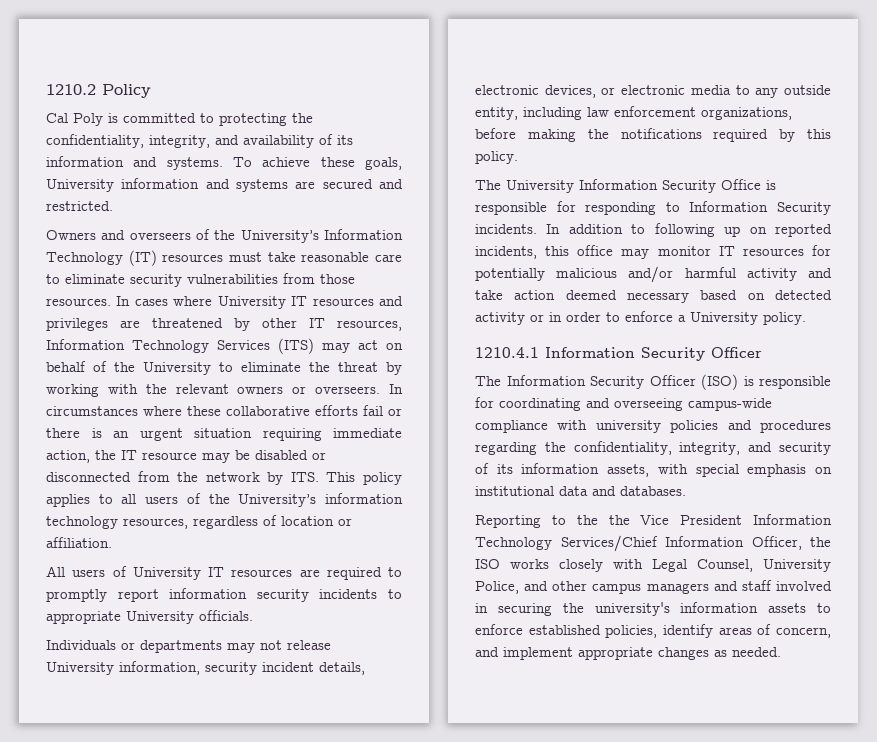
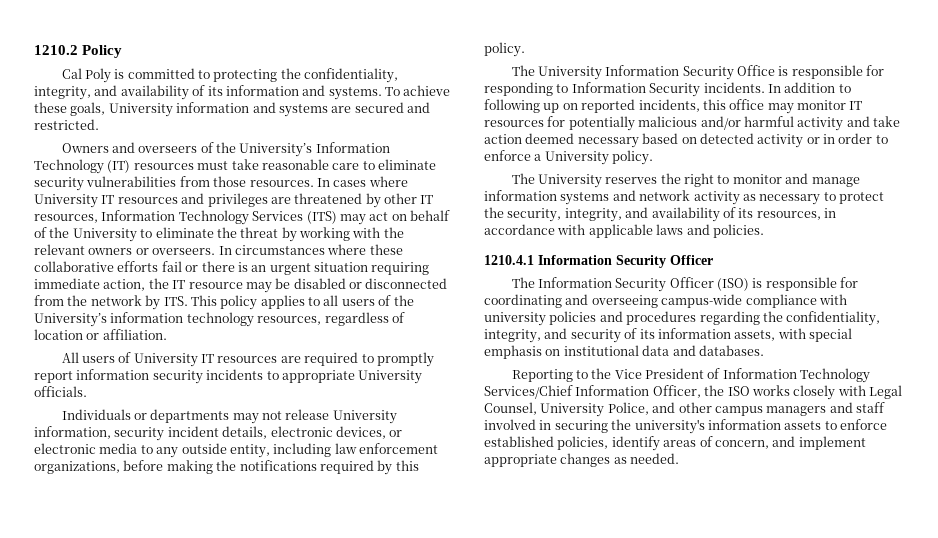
+ The University reserves the right to monitor and manage information systems and network activity as necessary to protect the security, integrity, and availability of its resources, in accordance with applicable laws and policies.
- Reporting to the the Vice President Information Technology Services/Chief Information Officer, the ISO works closely with Legal Counsel, University Police, and other campus managers and staff involved in securing the university's information assets to enforce established policies, identify areas of concern, and implement appropriate changes as needed.
+ Reporting to the Vice President of Information Technology Services/Chief Information Officer, the ISO works closely with Legal Counsel, University Police, and other campus managers and staff involved in securing the university's information assets to enforce established policies, identify areas of concern, and implement appropriate changes as needed.

